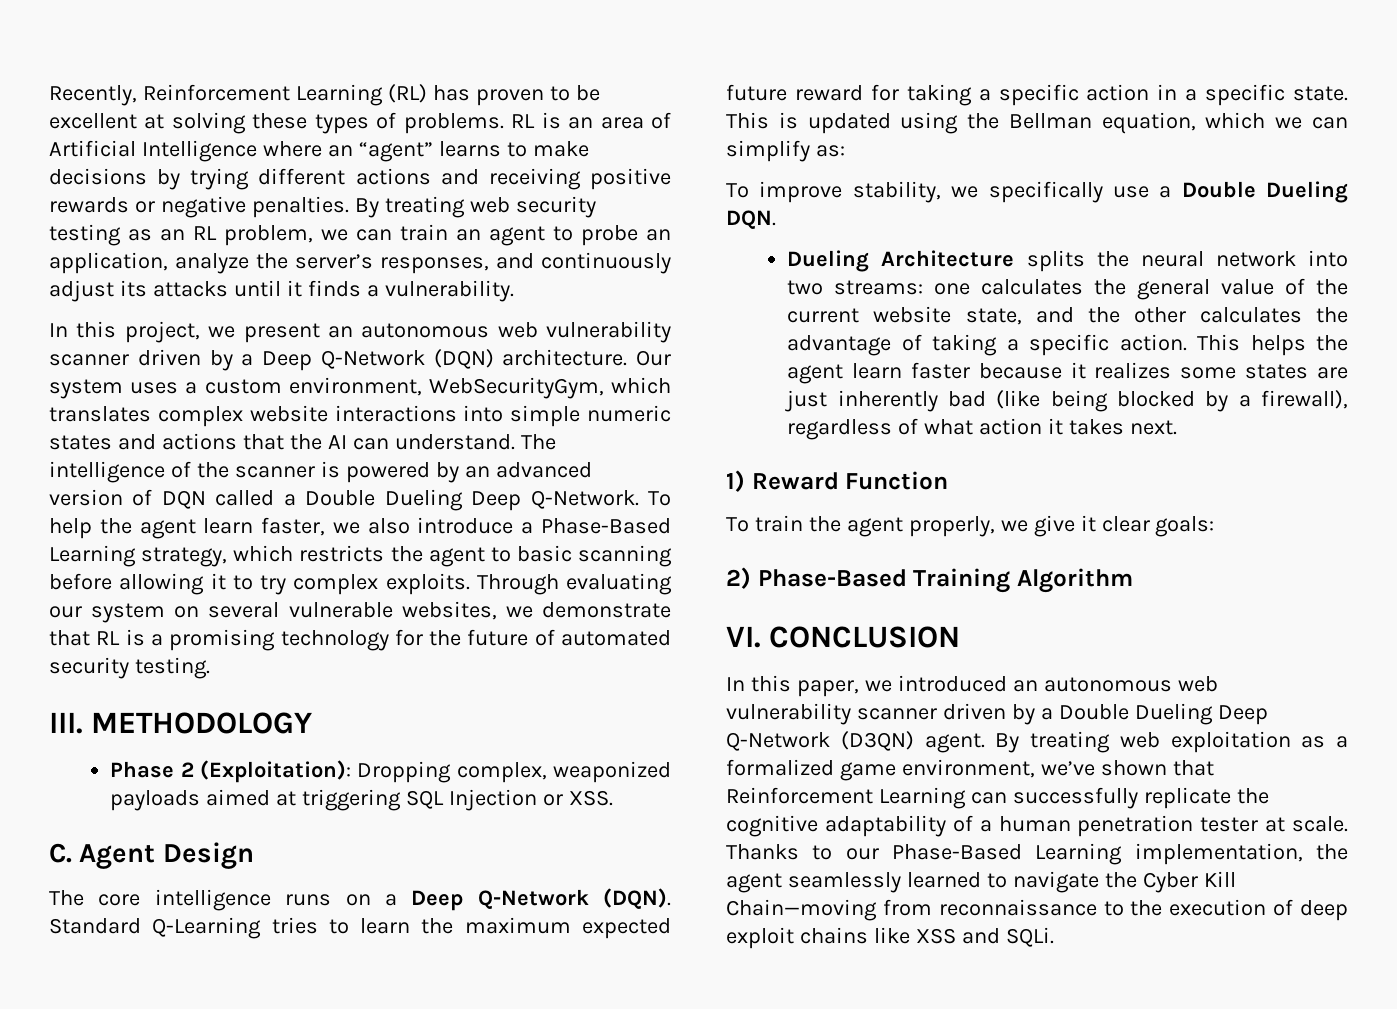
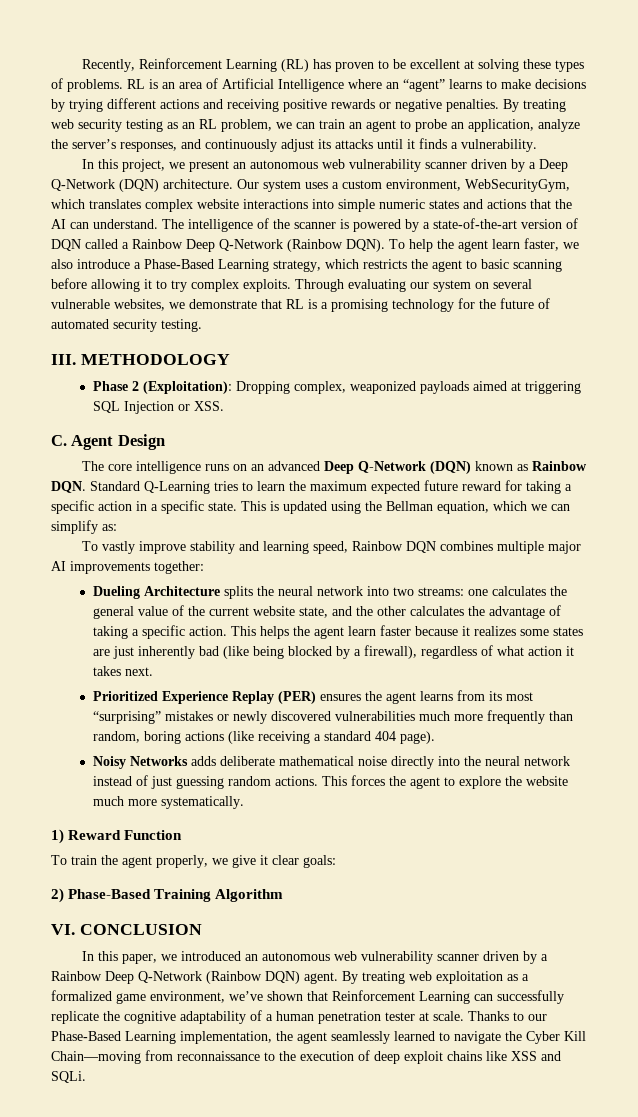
- The intelligence of the scanner is powered by an advanced version of DQN called a Double Dueling Deep Q-Network.
+ The intelligence of the scanner is powered by a state-of-the-art version of DQN called a Rainbow Deep Q-Network (Rainbow DQN).
- The core intelligence runs on a Deep Q-Network (DQN). Standard Q-Learning tries to learn the maximum expected future reward for taking a specific action in a specific state.
+ The core intelligence runs on an advanced Deep Q-Network (DQN) known as Rainbow DQN. Standard Q-Learning tries to learn the maximum expected future reward for taking a specific action in a specific state.
- To improve stability, we specifically use a Double Dueling DQN.
+ To vastly improve stability and learning speed, Rainbow DQN combines multiple major AI improvements together:
+ Prioritized Experience Replay (PER) ensures the agent learns from its most “surprising” mistakes or newly discovered vulnerabilities much more frequently than random, boring actions (like receiving a standard 404 page).
+ Noisy Networks adds deliberate mathematical noise directly into the neural network instead of just guessing random actions. This forces the agent to explore the website much more systematically.
- In this paper, we introduced an autonomous web vulnerability scanner driven by a Double Dueling Deep Q-Network (D3QN) agent.
+ In this paper, we introduced an autonomous web vulnerability scanner driven by a Rainbow Deep Q-Network (Rainbow DQN) agent.

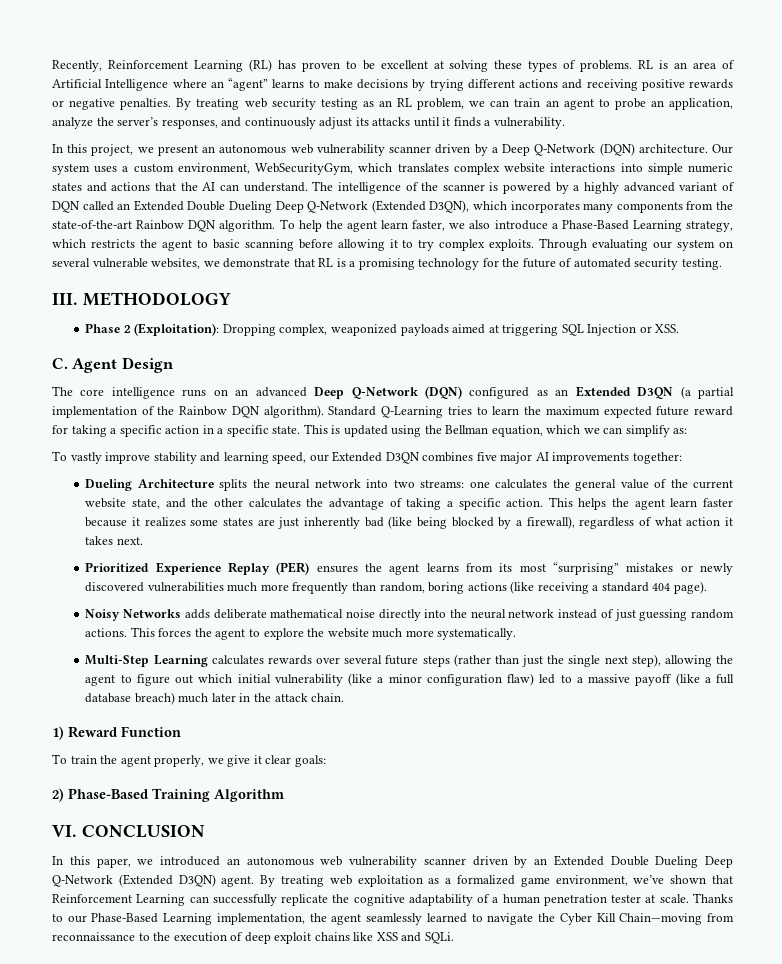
- The intelligence of the scanner is powered by a state-of-the-art version of DQN called a Rainbow Deep Q-Network (Rainbow DQN).
+ The intelligence of the scanner is powered by a highly advanced variant of DQN called an Extended Double Dueling Deep Q-Network (Extended D3QN), which incorporates many components from the state-of-the-art Rainbow DQN algorithm.
- The core intelligence runs on an advanced Deep Q-Network (DQN) known as Rainbow DQN. Standard Q-Learning tries to learn the maximum expected future reward for taking a specific action in a specific state.
+ The core intelligence runs on an advanced Deep Q-Network (DQN) configured as an Extended D3QN (a partial implementation of the Rainbow DQN algorithm). Standard Q-Learning tries to learn the maximum expected future reward for taking a specific action in a specific state.
- To vastly improve stability and learning speed, Rainbow DQN combines multiple major AI improvements together:
+ To vastly improve stability and learning speed, our Extended D3QN combines five major AI improvements together:
+ Multi-Step Learning calculates rewards over several future steps (rather than just the single next step), allowing the agent to figure out which initial vulnerability (like a minor configuration flaw) led to a massive payoff (like a full database breach) much later in the attack chain.
- In this paper, we introduced an autonomous web vulnerability scanner driven by a Rainbow Deep Q-Network (Rainbow DQN) agent.
+ In this paper, we introduced an autonomous web vulnerability scanner driven by an Extended Double Dueling Deep Q-Network (Extended D3QN) agent.

